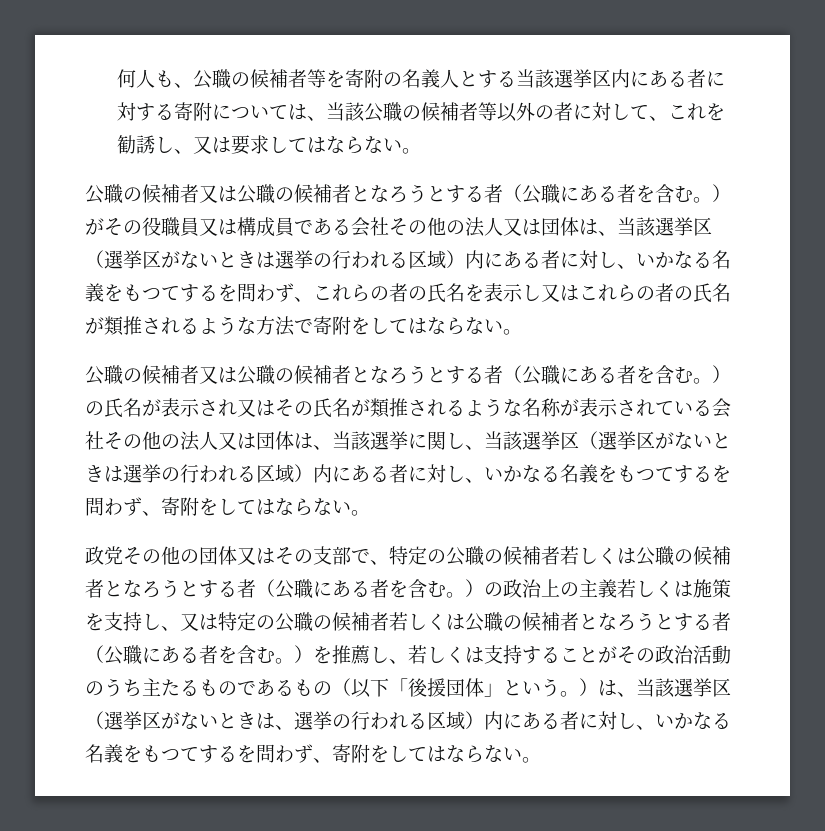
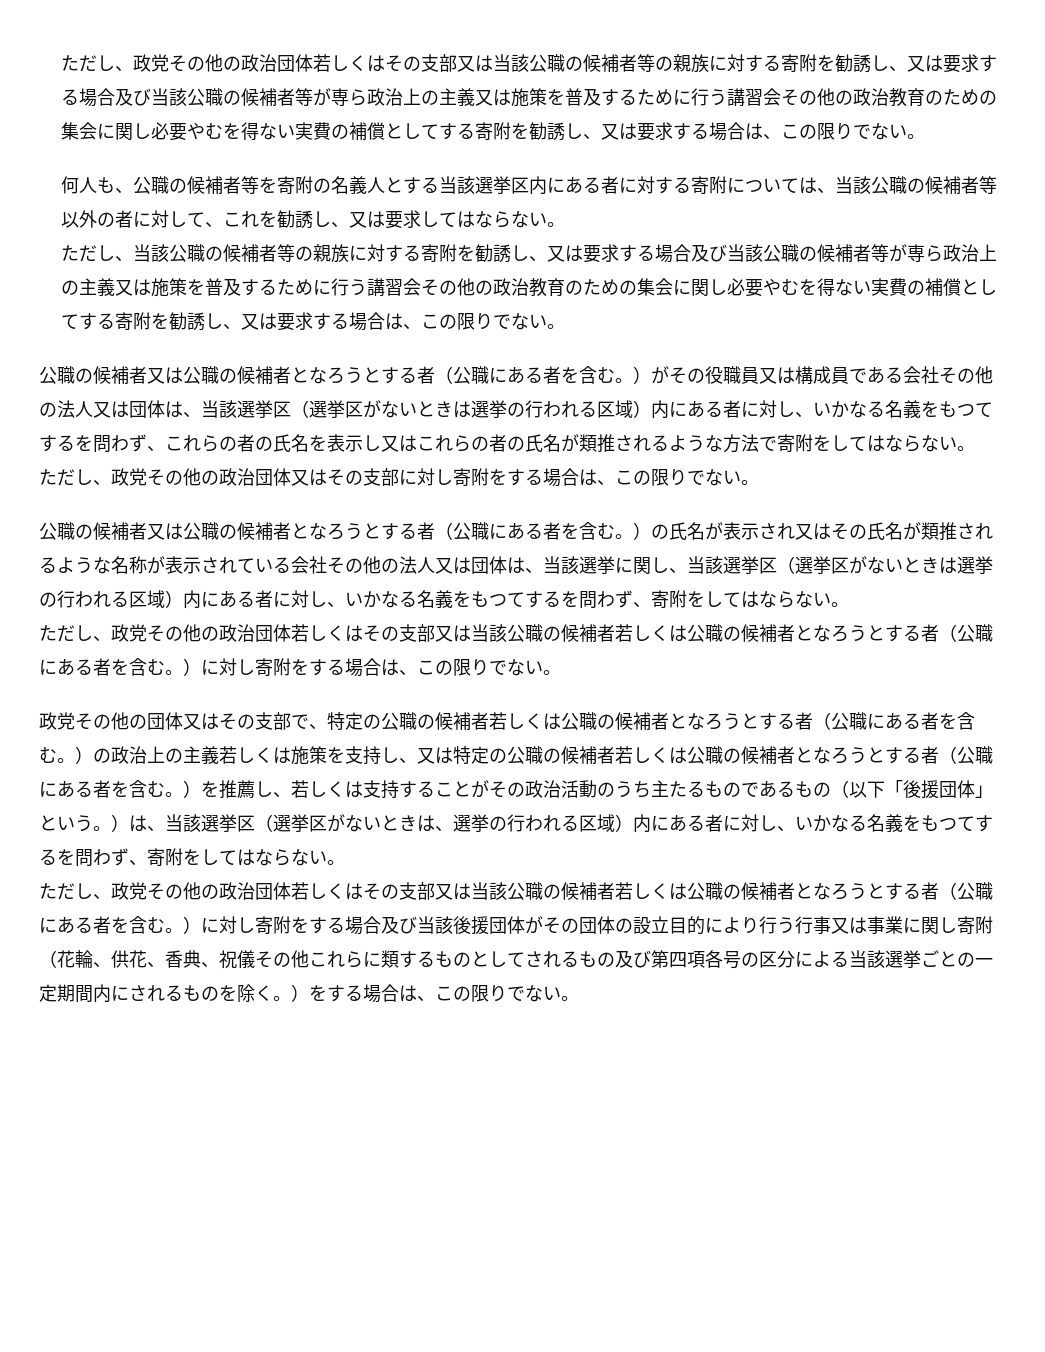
+ ただし、政党その他の政治団体若しくはその支部又は当該公職の候補者等の親族に対する寄附を勧誘し、又は要求する場合及び当該公職の候補者等が専ら政治上の主義又は施策を普及するために行う講習会その他の政治教育のための集会に関し必要やむを得ない実費の補償としてする寄附を勧誘し、又は要求する場合は、この限りでない。
+ ただし、当該公職の候補者等の親族に対する寄附を勧誘し、又は要求する場合及び当該公職の候補者等が専ら政治上の主義又は施策を普及するために行う講習会その他の政治教育のための集会に関し必要やむを得ない実費の補償としてする寄附を勧誘し、又は要求する場合は、この限りでない。
+ ただし、政党その他の政治団体又はその支部に対し寄附をする場合は、この限りでない。
+ ただし、政党その他の政治団体若しくはその支部又は当該公職の候補者若しくは公職の候補者となろうとする者（公職にある者を含む。）に対し寄附をする場合は、この限りでない。
+ ただし、政党その他の政治団体若しくはその支部又は当該公職の候補者若しくは公職の候補者となろうとする者（公職にある者を含む。）に対し寄附をする場合及び当該後援団体がその団体の設立目的により行う行事又は事業に関し寄附（花輪、供花、香典、祝儀その他これらに類するものとしてされるもの及び第四項各号の区分による当該選挙ごとの一定期間内にされるものを除く。）をする場合は、この限りでない。

